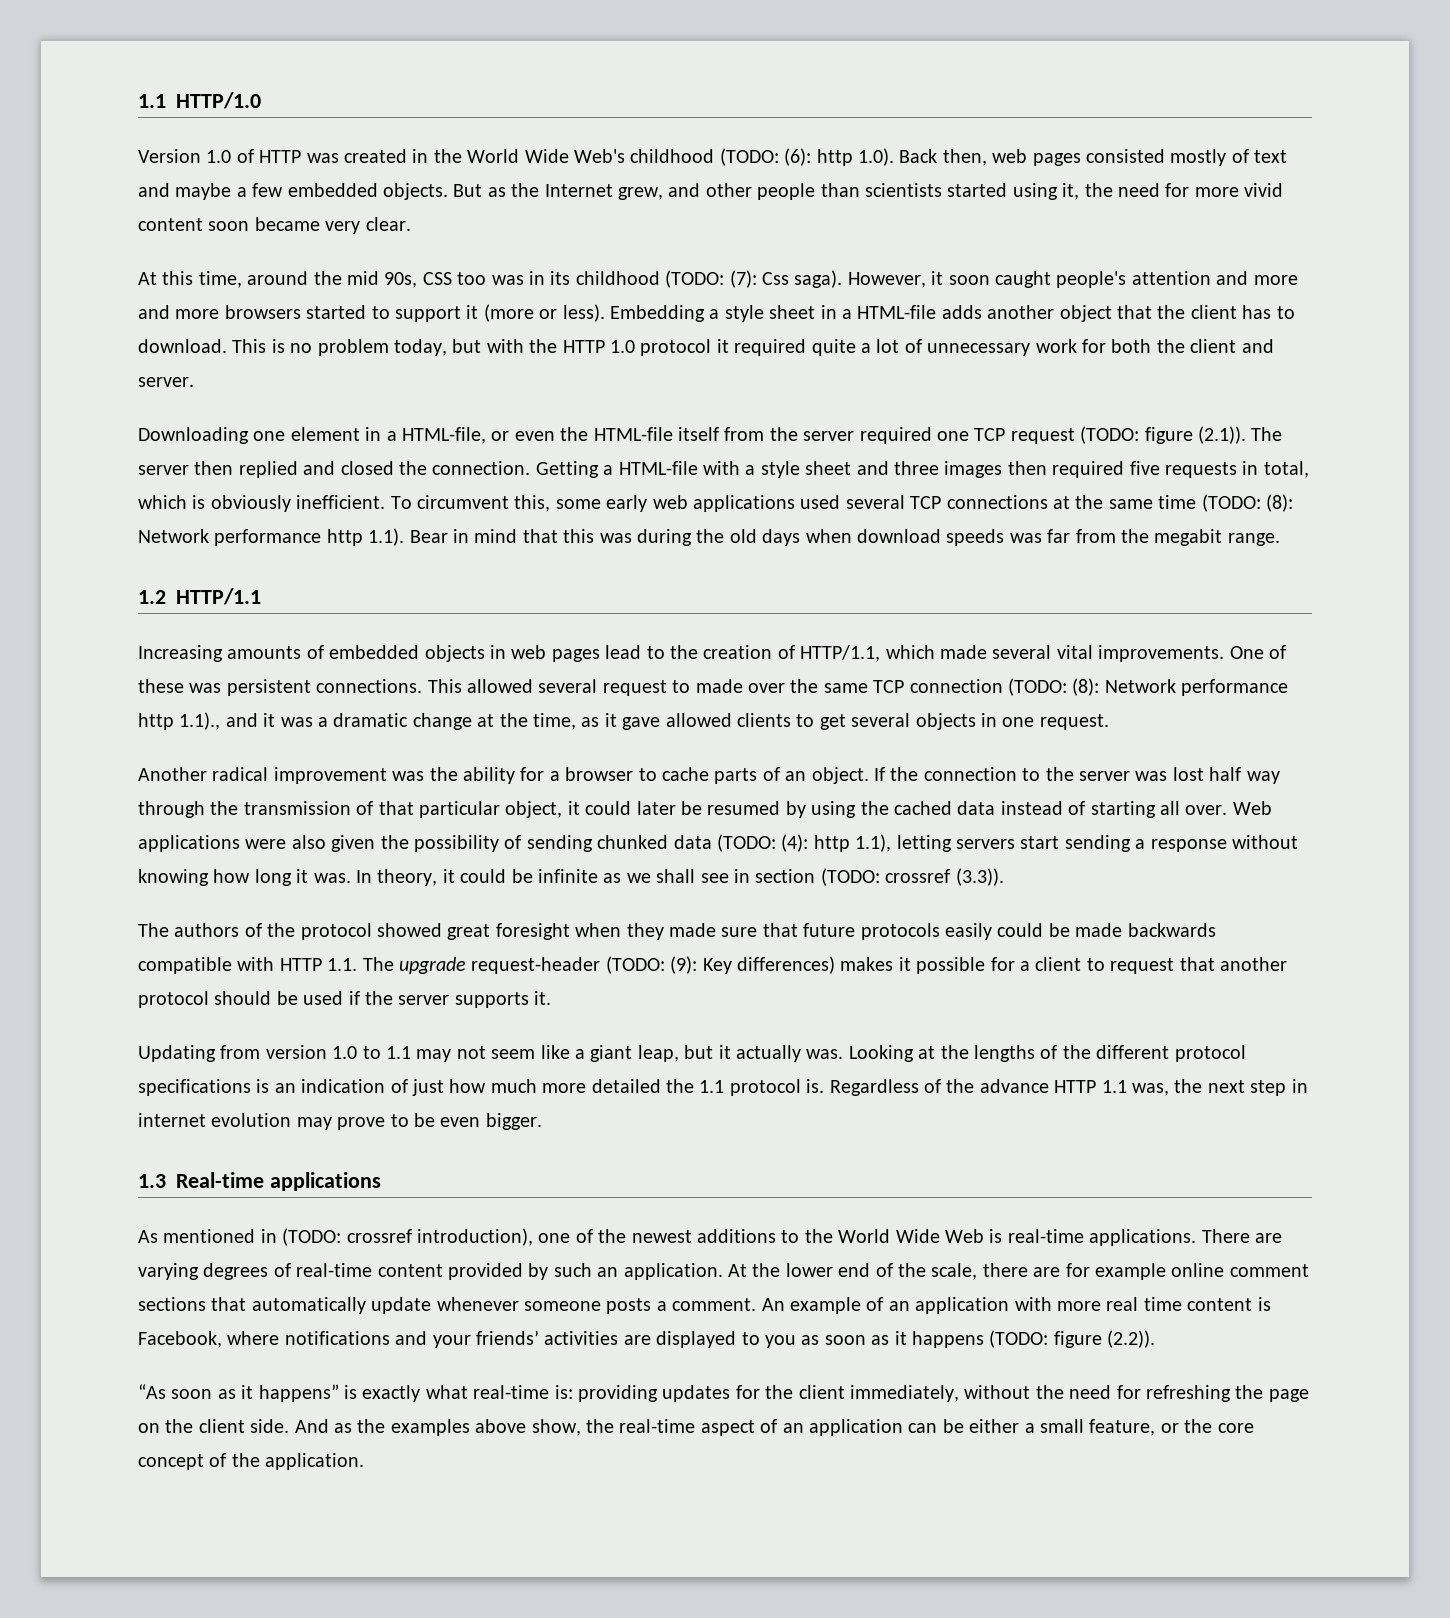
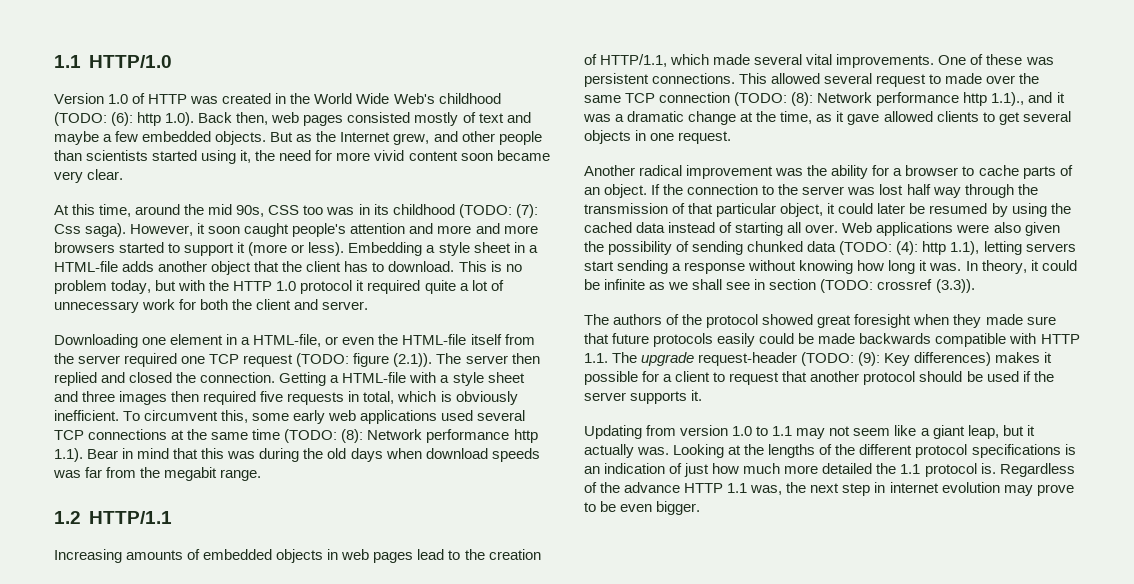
- 1.3 Real-time applications
- As mentioned in (TODO: crossref introduction), one of the newest additions to the World Wide Web is real-time applications. There are varying degrees of real-time content provided by such an application. At the lower end of the scale, there are for example online comment sections that automatically update whenever someone posts a comment. An example of an application with more real time content is Facebook, where notifications and your friends’ activities are displayed to you as soon as it happens (TODO: figure (2.2)).
- “As soon as it happens” is exactly what real-time is: providing updates for the client immediately, without the need for refreshing the page on the client side. And as the examples above show, the real-time aspect of an application can be either a small feature, or the core concept of the application.

